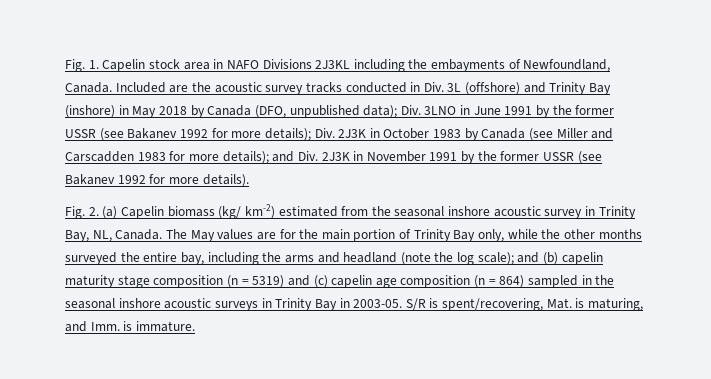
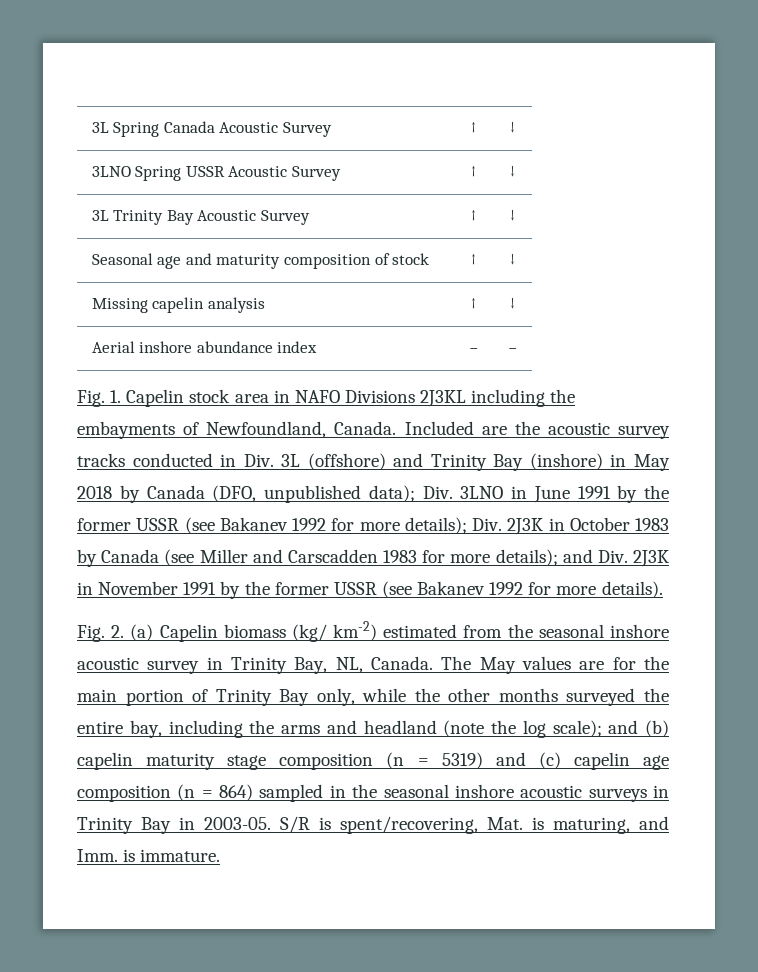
+ 3L Spring Canada Acoustic Survey | ↑ | ↓
+ 3LNO Spring USSR Acoustic Survey | ↑ | ↓
+ 3L Trinity Bay Acoustic Survey | ↑ | ↓
+ Seasonal age and maturity composition of stock | ↑ | ↓
+ Missing capelin analysis | ↑ | ↓
+ Aerial inshore abundance index | − | −

